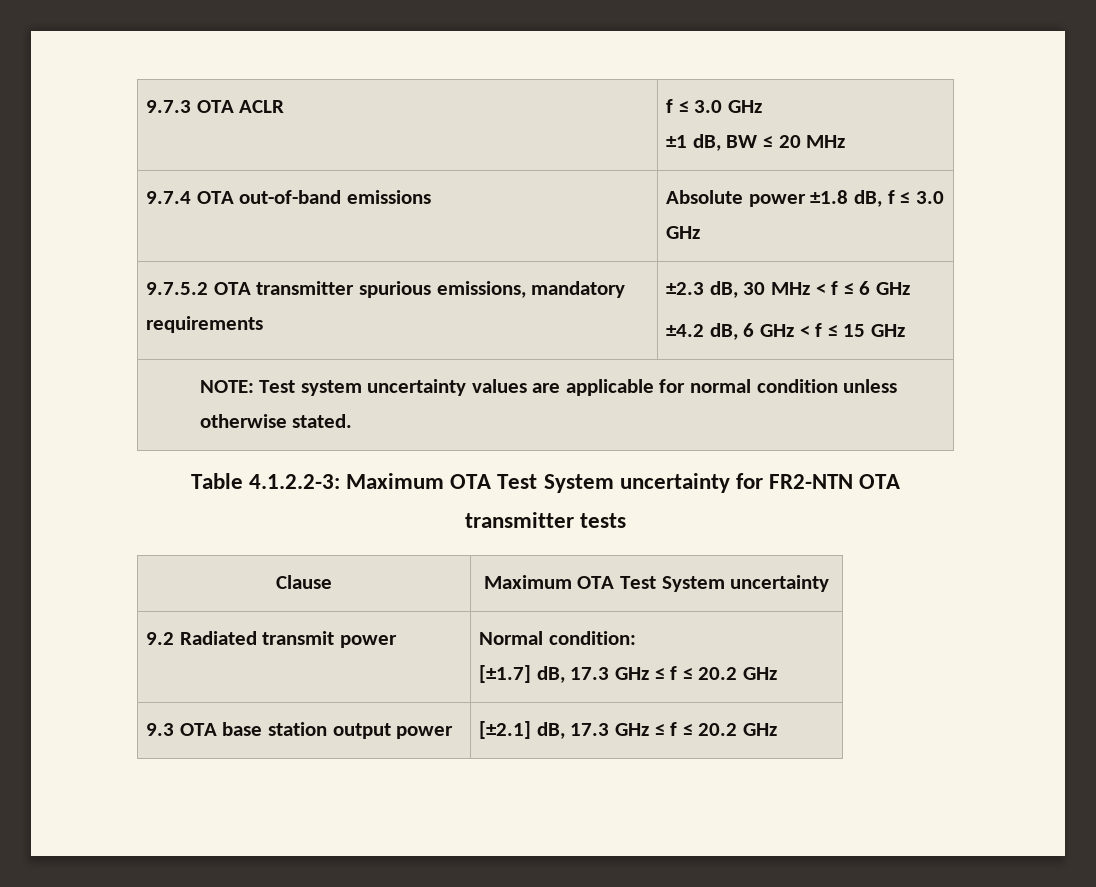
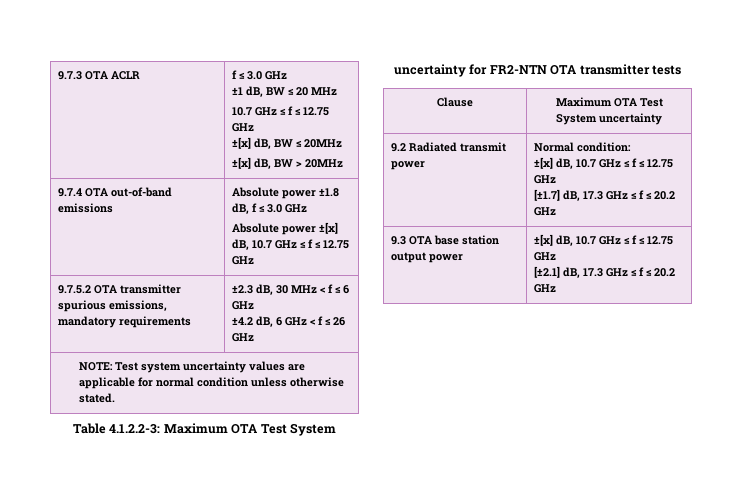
  9.7.3 OTA ACLR | f ≤ 3.0 GHz
  ±1 dB, BW ≤ 20 MHz
+ 10.7 GHz ≤ f ≤ 12.75 GHz
+ ±[x] dB, BW ≤ 20MHz
+ ±[x] dB, BW > 20MHz
  9.7.4 OTA out-of-band emissions | Absolute power ±1.8 dB, f ≤ 3.0 GHz
+ Absolute power ±[x] dB, 10.7 GHz ≤ f ≤ 12.75 GHz
  9.7.5.2 OTA transmitter spurious emissions, mandatory requirements | ±2.3 dB, 30 MHz < f ≤ 6 GHz
- ±4.2 dB, 6 GHz < f ≤ 15 GHz
+ ±4.2 dB, 6 GHz < f ≤ 26 GHz
  9.2 Radiated transmit power | Normal condition:
+ ±[x] dB, 10.7 GHz ≤ f ≤ 12.75 GHz
- 9.3 OTA base station output power | [±2.1] dB, 17.3 GHz ≤ f ≤ 20.2 GHz
+ 9.3 OTA base station output power | ±[x] dB, 10.7 GHz ≤ f ≤ 12.75 GHz
+ [±2.1] dB, 17.3 GHz ≤ f ≤ 20.2 GHz

